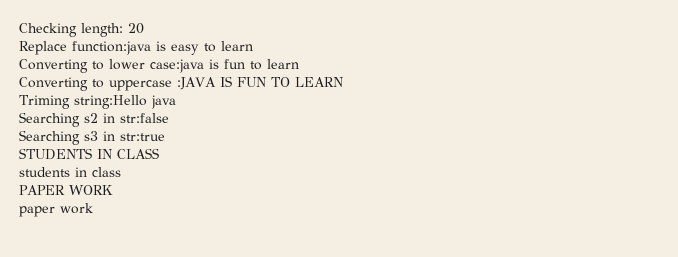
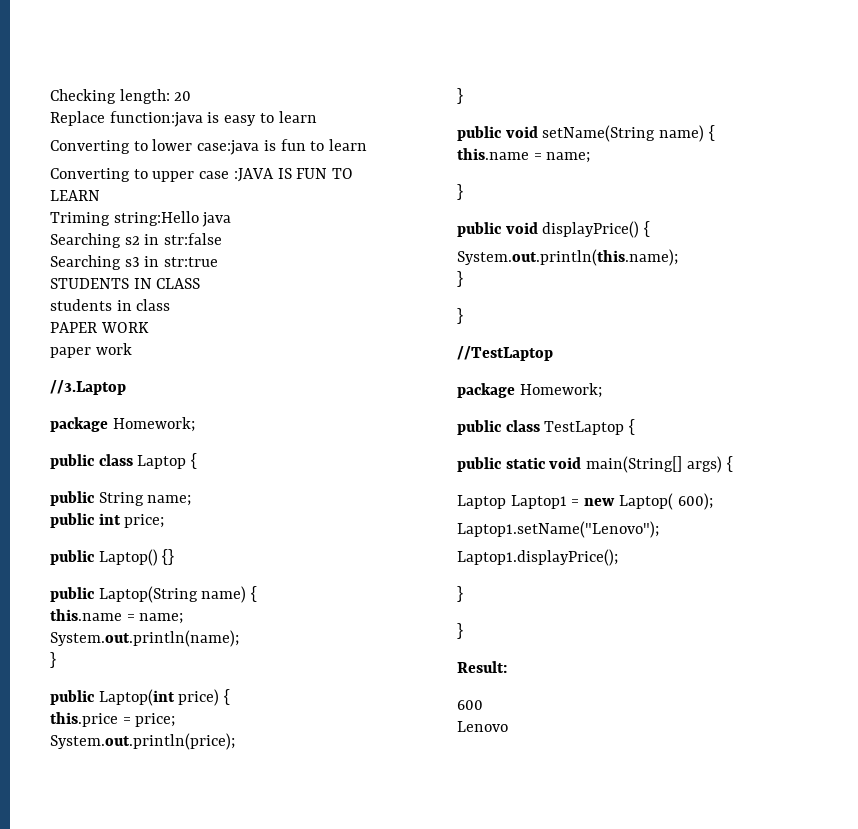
- Converting to uppercase :JAVA IS FUN TO LEARN
+ Converting to upper case :JAVA IS FUN TO LEARN
+ //3.Laptop
+ package Homework;
+ public class Laptop {
+ public String name;
+ public int price;
+ public Laptop() {}
+ public Laptop(String name) {
+ this.name = name;
+ System.out.println(name);
+ }
+ public Laptop(int price) {
+ this.price = price;
+ System.out.println(price);
+ }
+ public void setName(String name) {
+ this.name = name;
+ }
+ public void displayPrice() {
+ System.out.println(this.name);
+ }
+ }
+ //TestLaptop
+ package Homework;
+ public class TestLaptop {
+ public static void main(String[] args) {
+ Laptop Laptop1 = new Laptop( 600);
+ Laptop1.setName("Lenovo");
+ Laptop1.displayPrice();
+ }
+ }
+ Result:
+ 600
+ Lenovo

